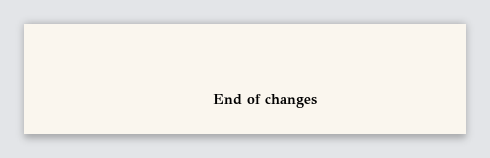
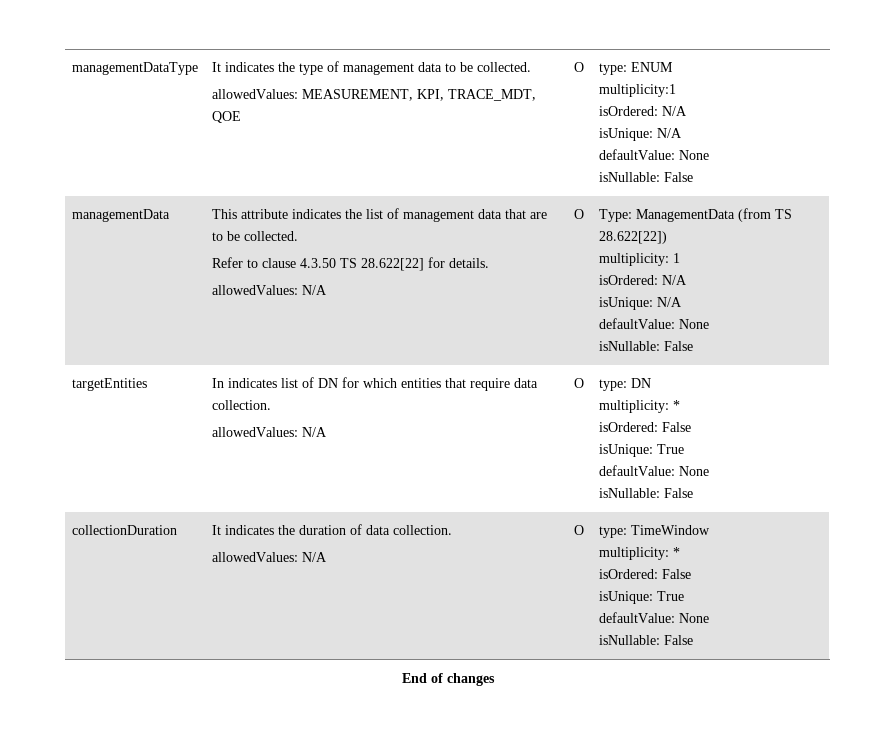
+ managementDataType | It indicates the type of management data to be collected.
+ allowedValues: MEASUREMENT, KPI, TRACE_MDT, QOE | O | type: ENUM
+ multiplicity:1
+ isOrdered: N/A
+ isUnique: N/A
+ defaultValue: None
+ isNullable: False
+ managementData | This attribute indicates the list of management data that are to be collected.
+ Refer to clause 4.3.50 TS 28.622[22] for details.
+ allowedValues: N/A | O | Type: ManagementData (from TS 28.622[22])
+ multiplicity: 1
+ isOrdered: N/A
+ isUnique: N/A
+ defaultValue: None
+ isNullable: False
+ targetEntities | In indicates list of DN for which entities that require data collection.
+ allowedValues: N/A | O | type: DN
+ multiplicity: *
+ isOrdered: False
+ isUnique: True
+ defaultValue: None
+ isNullable: False
+ collectionDuration | It indicates the duration of data collection.
+ allowedValues: N/A | O | type: TimeWindow
+ multiplicity: *
+ isOrdered: False
+ isUnique: True
+ defaultValue: None
+ isNullable: False

